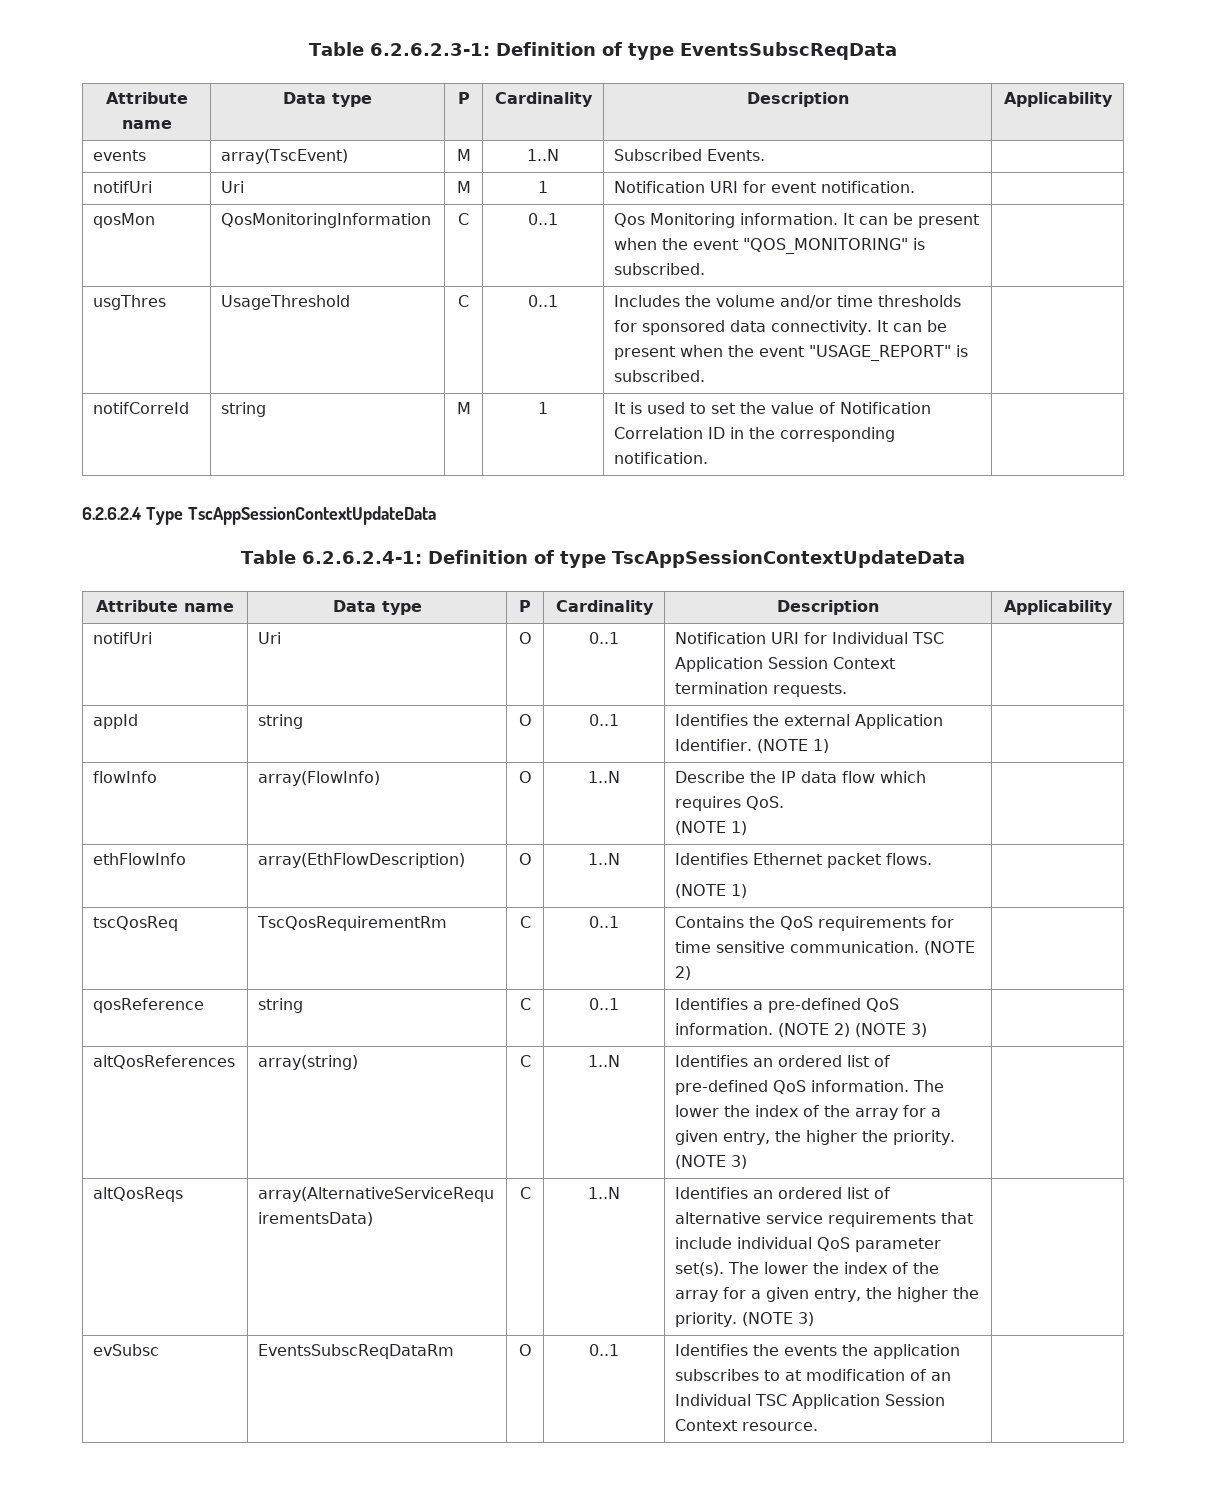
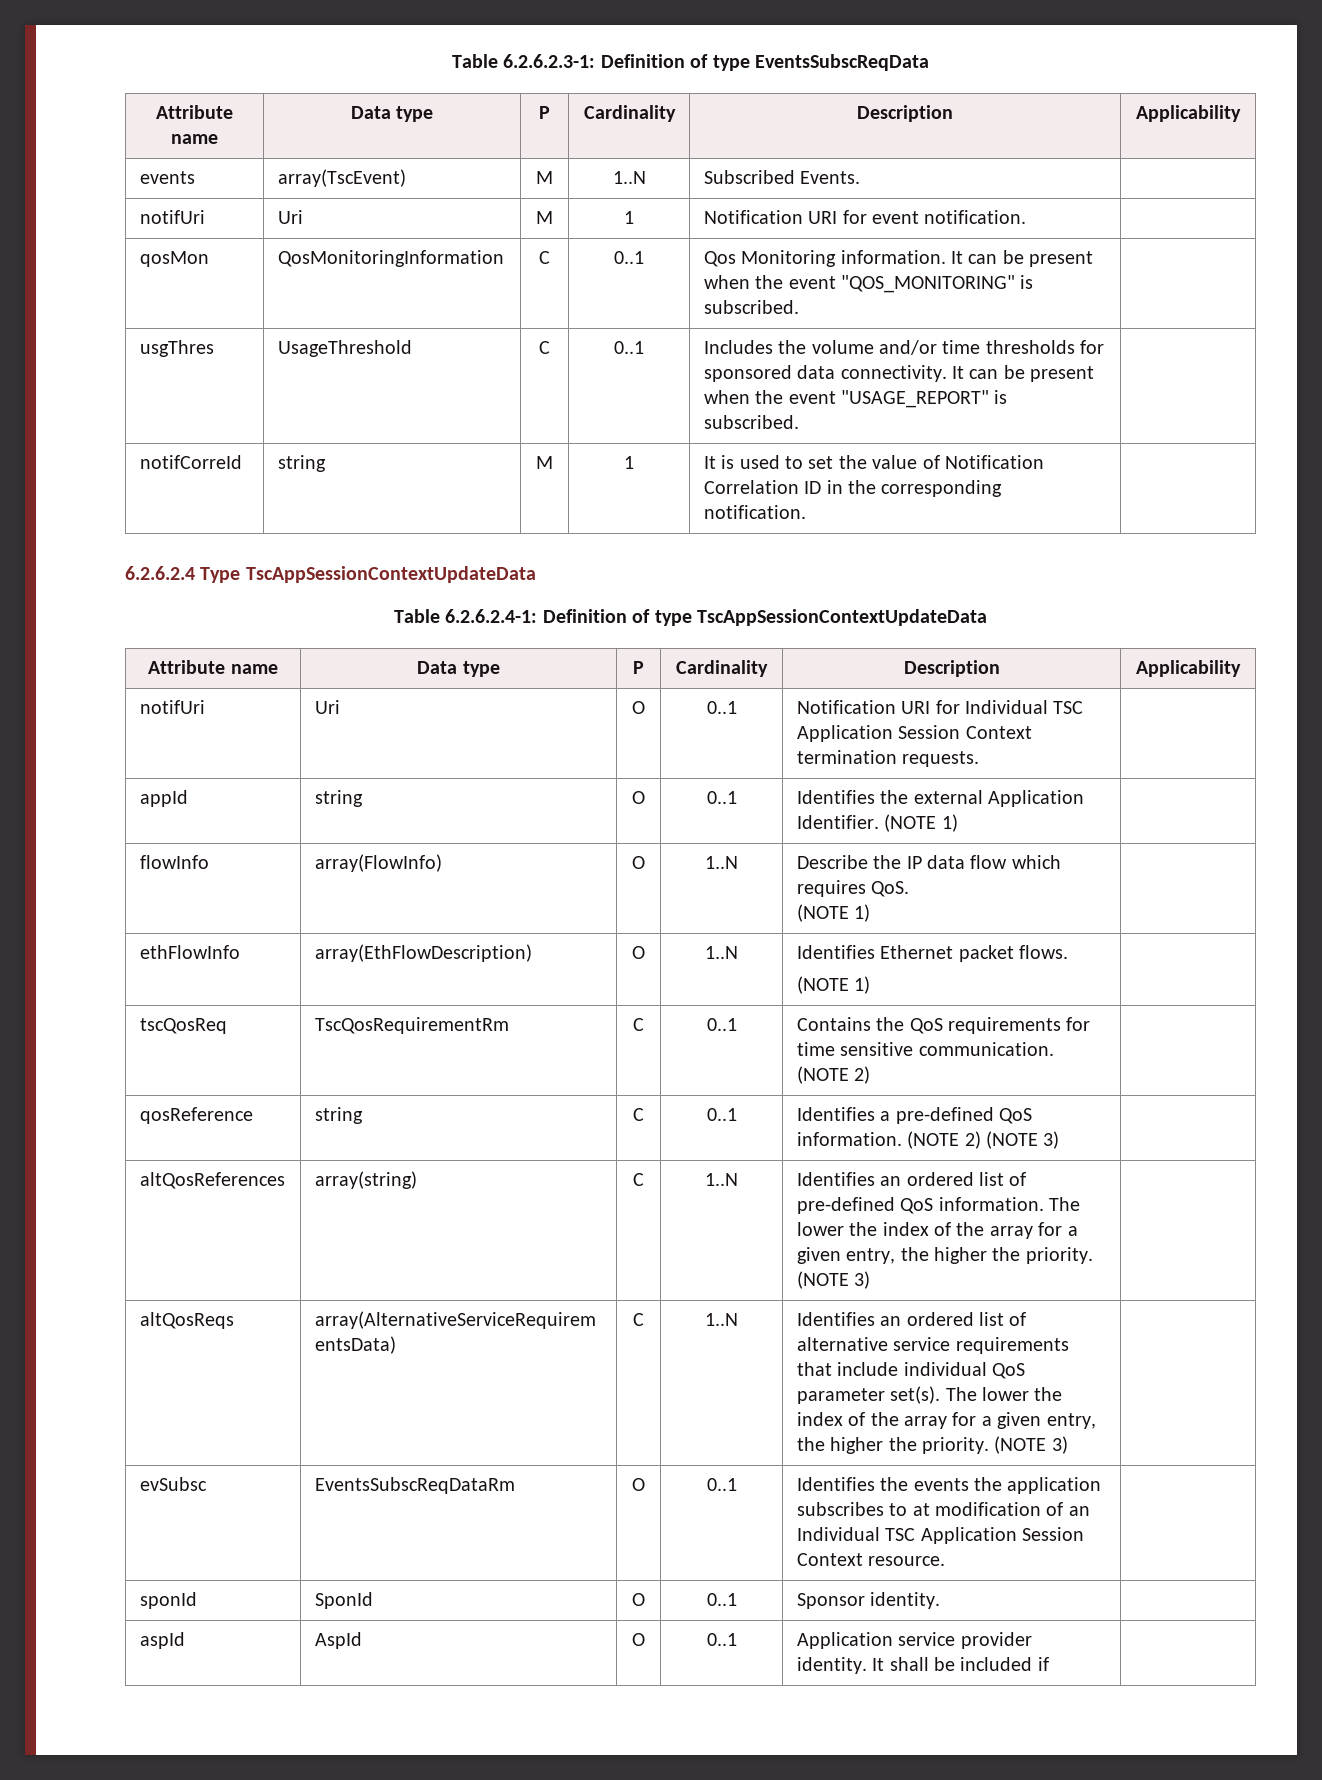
+ sponId | SponId | O | 0..1 | Sponsor identity. |
+ aspId | AspId | O | 0..1 | Application service provider identity. It shall be included if |

